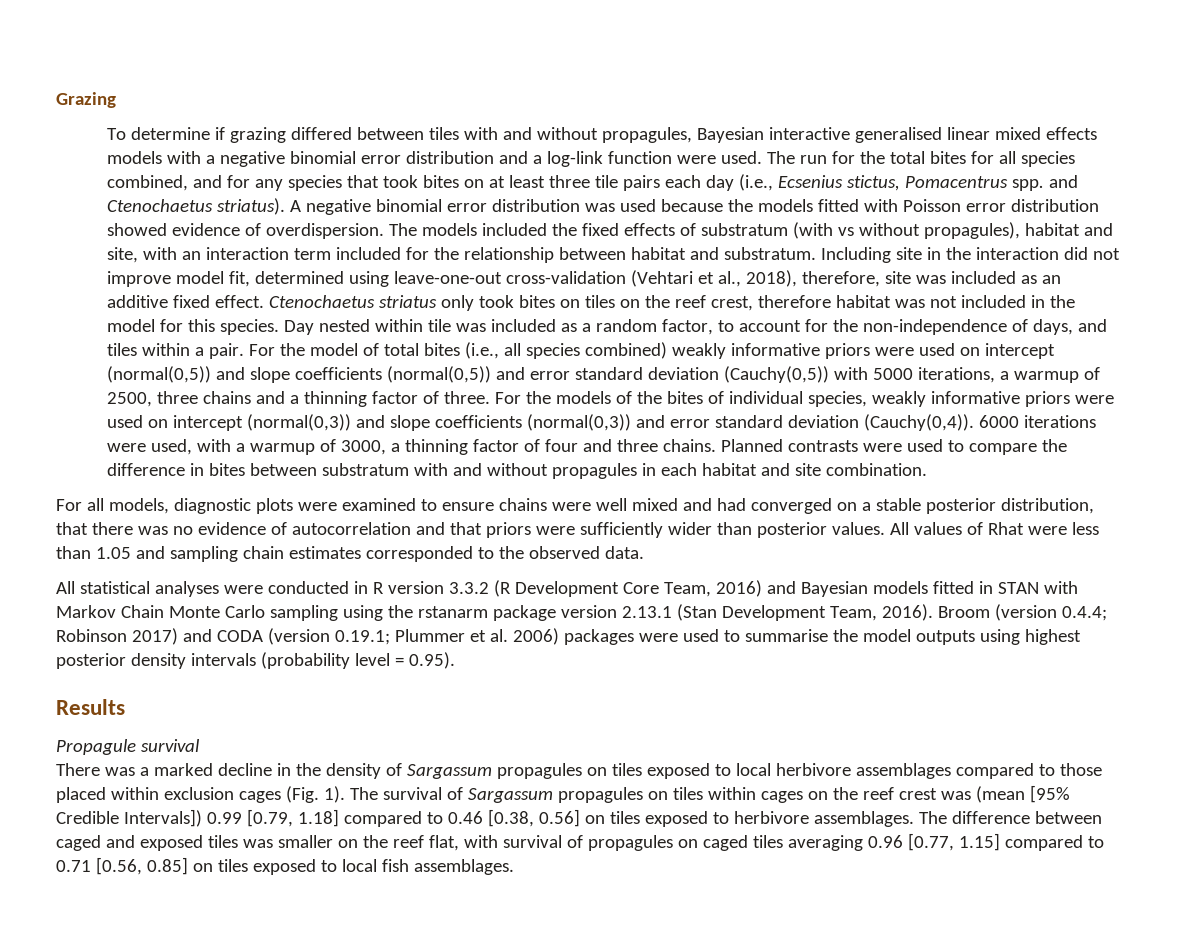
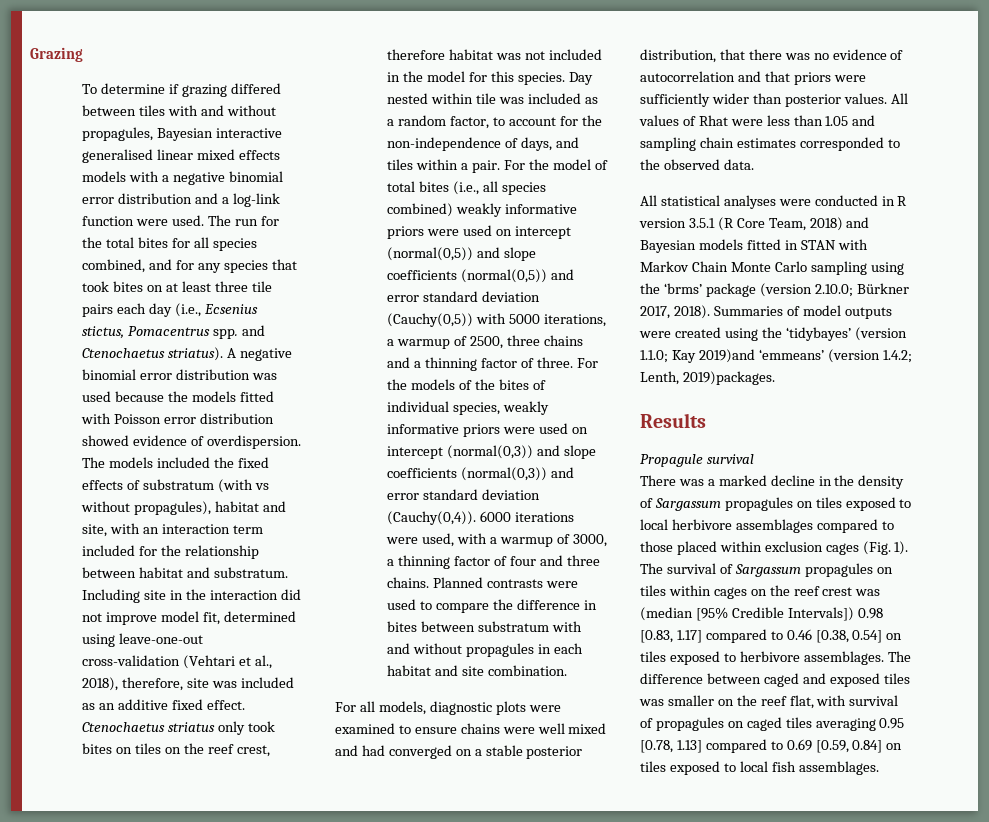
- All statistical analyses were conducted in R version 3.3.2 (R Development Core Team, 2016) and Bayesian models fitted in STAN with Markov Chain Monte Carlo sampling using the rstanarm package version 2.13.1 (Stan Development Team, 2016). Broom (version 0.4.4; Robinson 2017) and CODA (version 0.19.1; Plummer et al. 2006) packages were used to summarise the model outputs using highest posterior density intervals (probability level = 0.95).
+ All statistical analyses were conducted in R version 3.5.1 (R Core Team, 2018) and Bayesian models fitted in STAN with Markov Chain Monte Carlo sampling using the ‘brms’ package (version 2.10.0; Bürkner 2017, 2018). Summaries of model outputs were created using the ‘tidybayes’ (version 1.1.0; Kay 2019)and ‘emmeans’ (version 1.4.2; Lenth, 2019)packages.
- The survival of Sargassum propagules on tiles within cages on the reef crest was (mean [95% Credible Intervals]) 0.99 [0.79, 1.18] compared to 0.46 [0.38, 0.56] on tiles exposed to herbivore assemblages.
+ The survival of Sargassum propagules on tiles within cages on the reef crest was (median [95% Credible Intervals]) 0.98 [0.83, 1.17] compared to 0.46 [0.38, 0.54] on tiles exposed to herbivore assemblages.
- The difference between caged and exposed tiles was smaller on the reef flat, with survival of propagules on caged tiles averaging 0.96 [0.77, 1.15] compared to 0.71 [0.56, 0.85] on tiles exposed to local fish assemblages.
+ The difference between caged and exposed tiles was smaller on the reef flat, with survival of propagules on caged tiles averaging 0.95 [0.78, 1.13] compared to 0.69 [0.59, 0.84] on tiles exposed to local fish assemblages.

